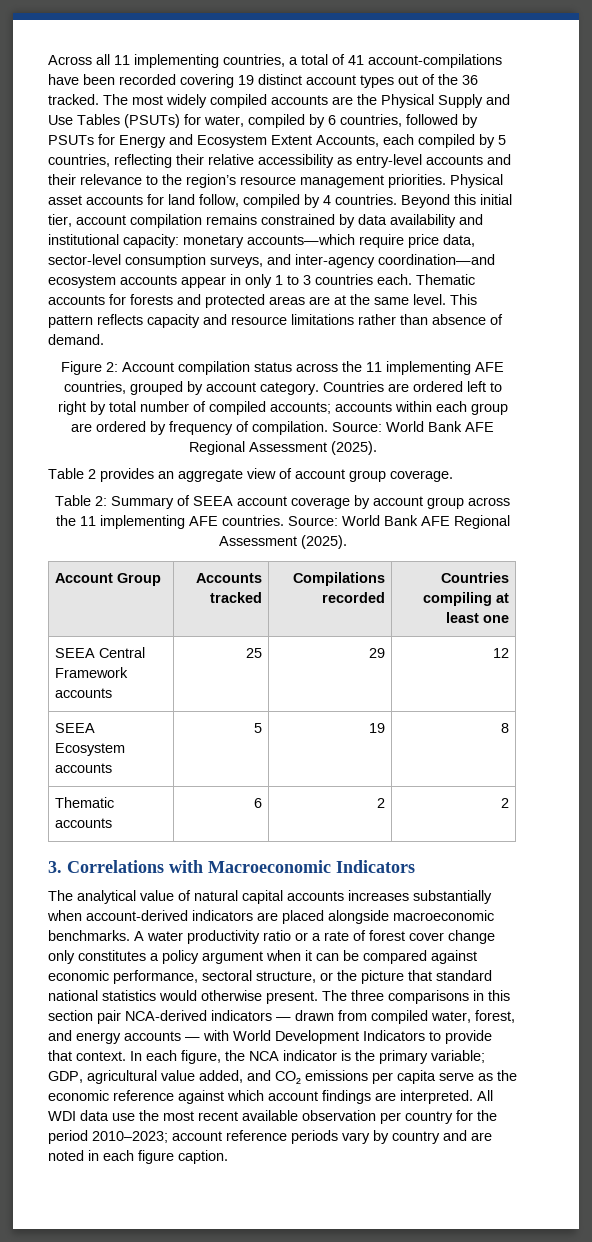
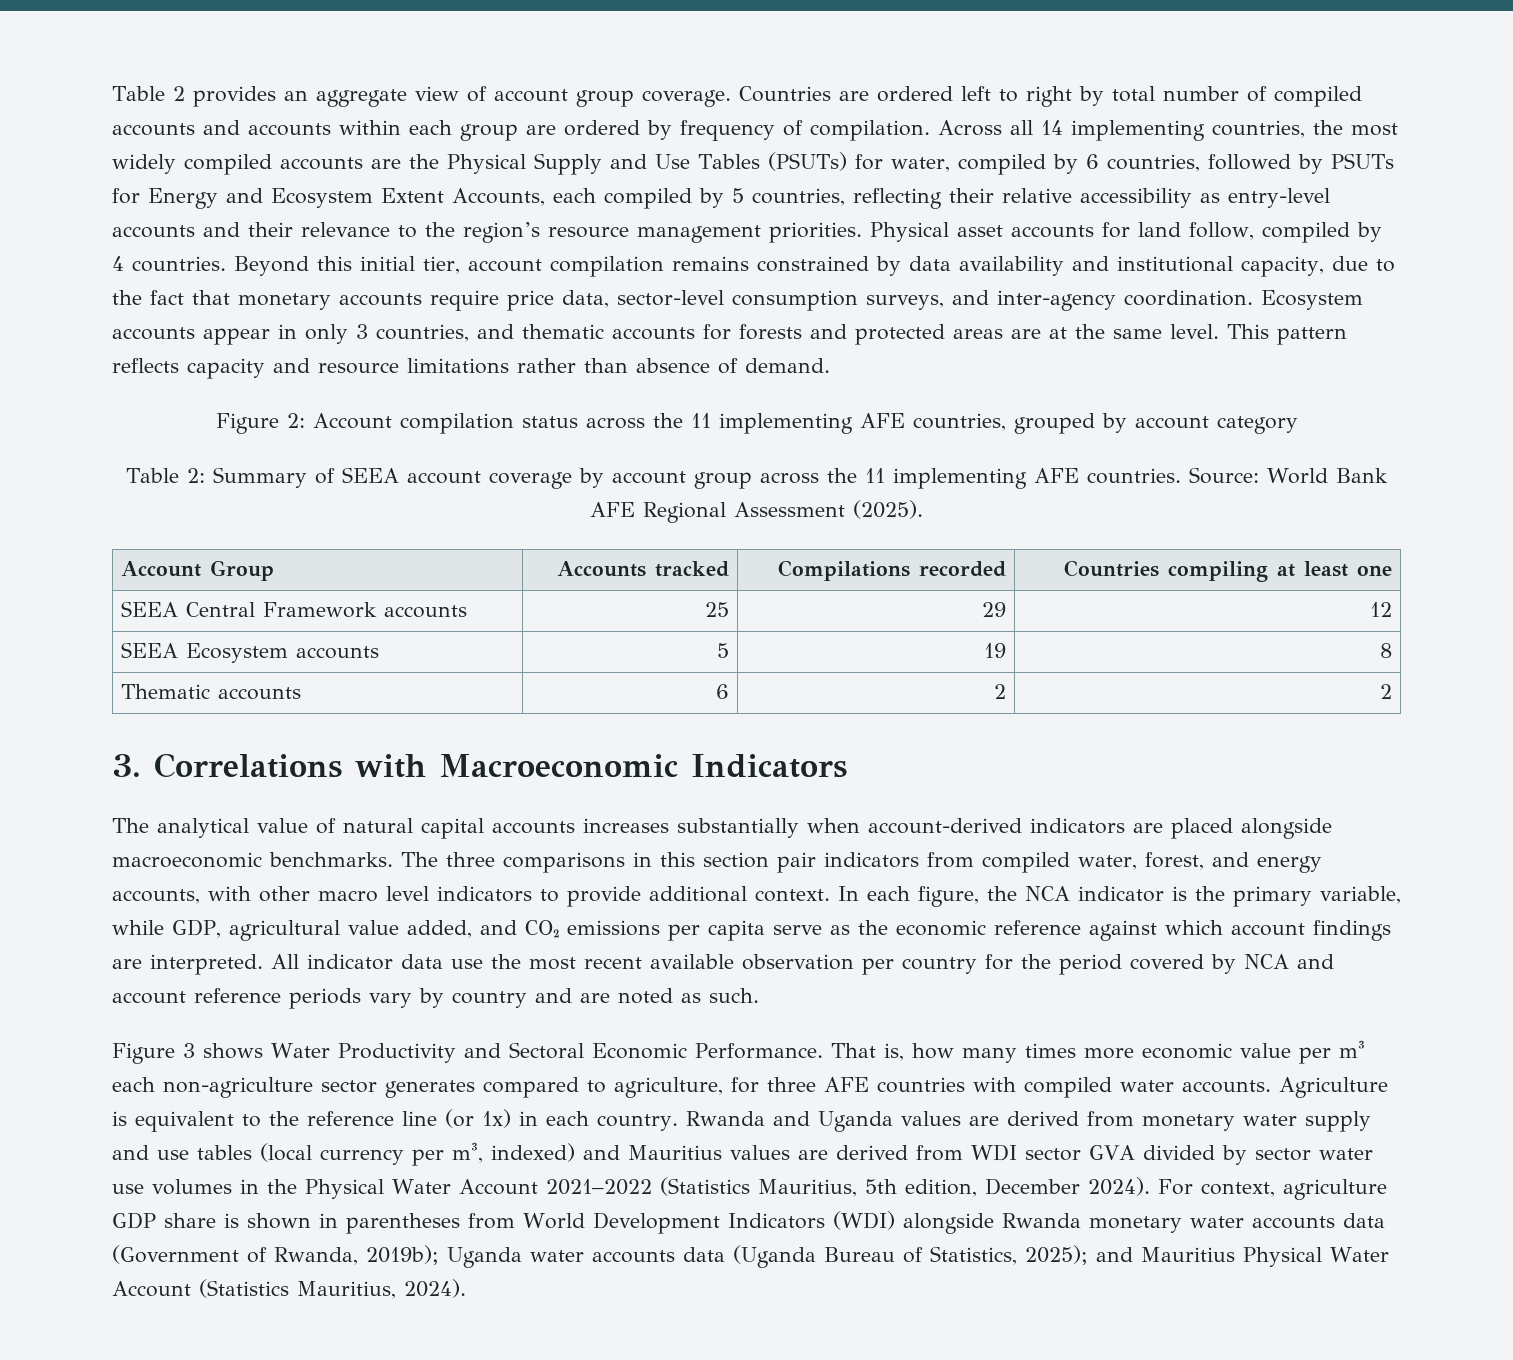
+ Table 2 provides an aggregate view of account group coverage. Countries are ordered left to right by total number of compiled accounts and accounts within each group are ordered by frequency of compilation.
- Across all 11 implementing countries, a total of 41 account-compilations have been recorded covering 19 distinct account types out of the 36 tracked. The most widely compiled accounts are the Physical Supply and Use Tables (PSUTs) for water, compiled by 6 countries, followed by PSUTs for Energy and Ecosystem Extent Accounts, each compiled by 5 countries, reflecting their relative accessibility as entry-level accounts and their relevance to the region’s resource management priorities.
+ Across all 14 implementing countries, the most widely compiled accounts are the Physical Supply and Use Tables (PSUTs) for water, compiled by 6 countries, followed by PSUTs for Energy and Ecosystem Extent Accounts, each compiled by 5 countries, reflecting their relative accessibility as entry-level accounts and their relevance to the region’s resource management priorities.
- Beyond this initial tier, account compilation remains constrained by data availability and institutional capacity: monetary accounts—which require price data, sector-level consumption surveys, and inter-agency coordination—and ecosystem accounts appear in only 1 to 3 countries each. Thematic accounts for forests and protected areas are at the same level.
+ Beyond this initial tier, account compilation remains constrained by data availability and institutional capacity, due to the fact that monetary accounts require price data, sector-level consumption surveys, and inter-agency coordination. Ecosystem accounts appear in only 3 countries, and thematic accounts for forests and protected areas are at the same level.
- Figure 2: Account compilation status across the 11 implementing AFE countries, grouped by account category. Countries are ordered left to right by total number of compiled accounts; accounts within each group are ordered by frequency of compilation. Source: World Bank AFE Regional Assessment (2025).
- Table 2 provides an aggregate view of account group coverage.
+ Figure 2: Account compilation status across the 11 implementing AFE countries, grouped by account category
- A water productivity ratio or a rate of forest cover change only constitutes a policy argument when it can be compared against economic performance, sectoral structure, or the picture that standard national statistics would otherwise present.
- The three comparisons in this section pair NCA-derived indicators — drawn from compiled water, forest, and energy accounts — with World Development Indicators to provide that context.
+ The three comparisons in this section pair indicators from compiled water, forest, and energy accounts, with other macro level indicators to provide additional context.
- In each figure, the NCA indicator is the primary variable; GDP, agricultural value added, and CO₂ emissions per capita serve as the economic reference against which account findings are interpreted.
+ In each figure, the NCA indicator is the primary variable, while GDP, agricultural value added, and CO₂ emissions per capita serve as the economic reference against which account findings are interpreted.
- All WDI data use the most recent available observation per country for the period 2010–2023; account reference periods vary by country and are noted in each figure caption.
+ All indicator data use the most recent available observation per country for the period covered by NCA and account reference periods vary by country and are noted as such.
+ Figure 3 shows Water Productivity and Sectoral Economic Performance. That is, how many times more economic value per m³ each non-agriculture sector generates compared to agriculture, for three AFE countries with compiled water accounts. Agriculture is equivalent to the reference line (or 1x) in each country. Rwanda and Uganda values are derived from monetary water supply and use tables (local currency per m³, indexed) and Mauritius values are derived from WDI sector GVA divided by sector water use volumes in the Physical Water Account 2021–2022 (Statistics Mauritius, 5th edition, December 2024). For context, agriculture GDP share is shown in parentheses from World Development Indicators (WDI) alongside Rwanda monetary water accounts data (Government of Rwanda, 2019b); Uganda water accounts data (Uganda Bureau of Statistics, 2025); and Mauritius Physical Water Account (Statistics Mauritius, 2024).

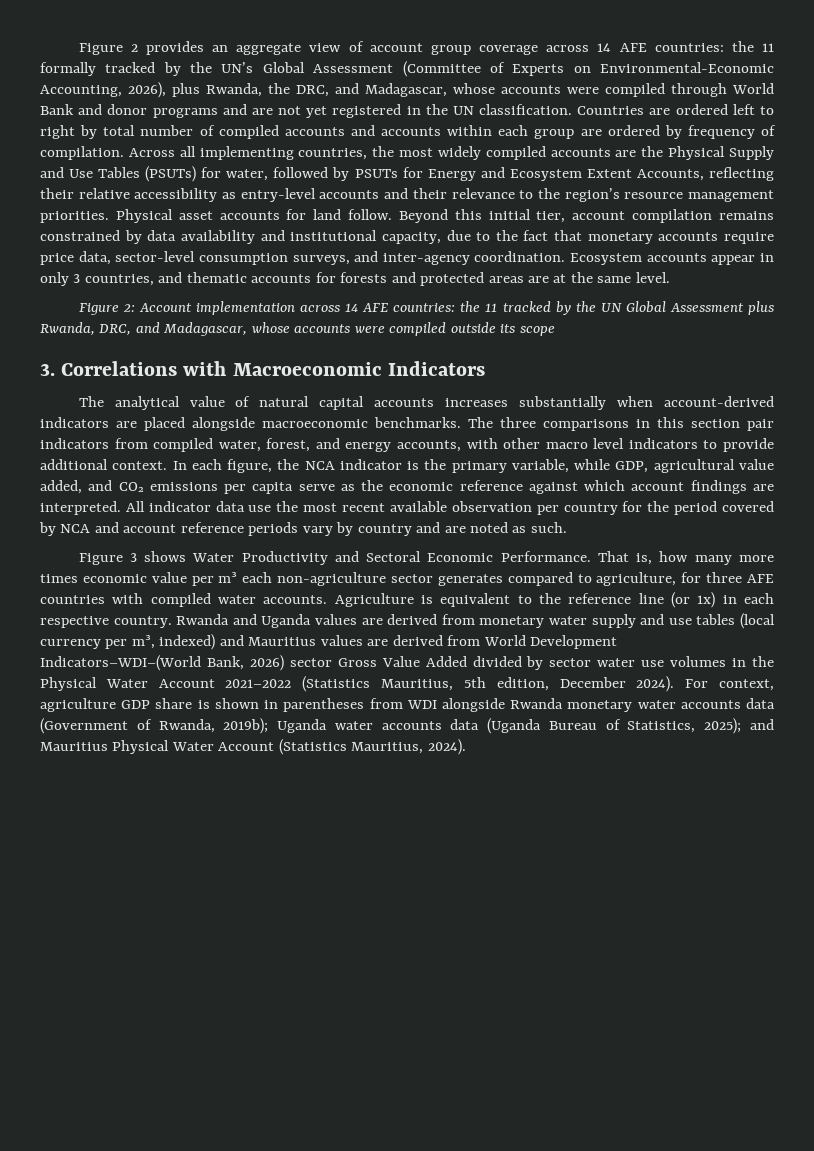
- Table 2 provides an aggregate view of account group coverage.
+ Figure 2 provides an aggregate view of account group coverage across 14 AFE countries: the 11 formally tracked by the UN’s Global Assessment (Committee of Experts on Environmental-Economic Accounting, 2026), plus Rwanda, the DRC, and Madagascar, whose accounts were compiled through World Bank and donor programs and are not yet registered in the UN classification.
- Across all 14 implementing countries, the most widely compiled accounts are the Physical Supply and Use Tables (PSUTs) for water, compiled by 6 countries, followed by PSUTs for Energy and Ecosystem Extent Accounts, each compiled by 5 countries, reflecting their relative accessibility as entry-level accounts and their relevance to the region’s resource management priorities.
+ Across all implementing countries, the most widely compiled accounts are the Physical Supply and Use Tables (PSUTs) for water, followed by PSUTs for Energy and Ecosystem Extent Accounts, reflecting their relative accessibility as entry-level accounts and their relevance to the region’s resource management priorities.
- Physical asset accounts for land follow, compiled by 4 countries.
+ Physical asset accounts for land follow.
- Ecosystem accounts appear in only 3 countries, and thematic accounts for forests and protected areas are at the same level. This pattern reflects capacity and resource limitations rather than absence of demand.
- Figure 2: Account compilation status across the 11 implementing AFE countries, grouped by account category
- Table 2: Summary of SEEA account coverage by account group across the 11 implementing AFE countries. Source: World Bank AFE Regional Assessment (2025).
- Account Group | Accounts tracked | Compilations recorded | Countries compiling at least one
- SEEA Central Framework accounts | 25 | 29 | 12
- SEEA Ecosystem accounts | 5 | 19 | 8
- Thematic accounts | 6 | 2 | 2
+ Ecosystem accounts appear in only 3 countries, and thematic accounts for forests and protected areas are at the same level.
+ Figure 2: Account implementation across 14 AFE countries: the 11 tracked by the UN Global Assessment plus Rwanda, DRC, and Madagascar, whose accounts were compiled outside its scope
- That is, how many times more economic value per m³ each non-agriculture sector generates compared to agriculture, for three AFE countries with compiled water accounts.
+ That is, how many more times economic value per m³ each non-agriculture sector generates compared to agriculture, for three AFE countries with compiled water accounts.
- Agriculture is equivalent to the reference line (or 1x) in each country.
+ Agriculture is equivalent to the reference line (or 1x) in each respective country.
- Rwanda and Uganda values are derived from monetary water supply and use tables (local currency per m³, indexed) and Mauritius values are derived from WDI sector GVA divided by sector water use volumes in the Physical Water Account 2021–2022 (Statistics Mauritius, 5th edition, December 2024).
+ Rwanda and Uganda values are derived from monetary water supply and use tables (local currency per m³, indexed) and Mauritius values are derived from World Development Indicators–WDI–(World Bank, 2026) sector Gross Value Added divided by sector water use volumes in the Physical Water Account 2021–2022 (Statistics Mauritius, 5th edition, December 2024).
- For context, agriculture GDP share is shown in parentheses from World Development Indicators (WDI) alongside Rwanda monetary water accounts data (Government of Rwanda, 2019b); Uganda water accounts data (Uganda Bureau of Statistics, 2025); and Mauritius Physical Water Account (Statistics Mauritius, 2024).
+ For context, agriculture GDP share is shown in parentheses from WDI alongside Rwanda monetary water accounts data (Government of Rwanda, 2019b); Uganda water accounts data (Uganda Bureau of Statistics, 2025); and Mauritius Physical Water Account (Statistics Mauritius, 2024).

